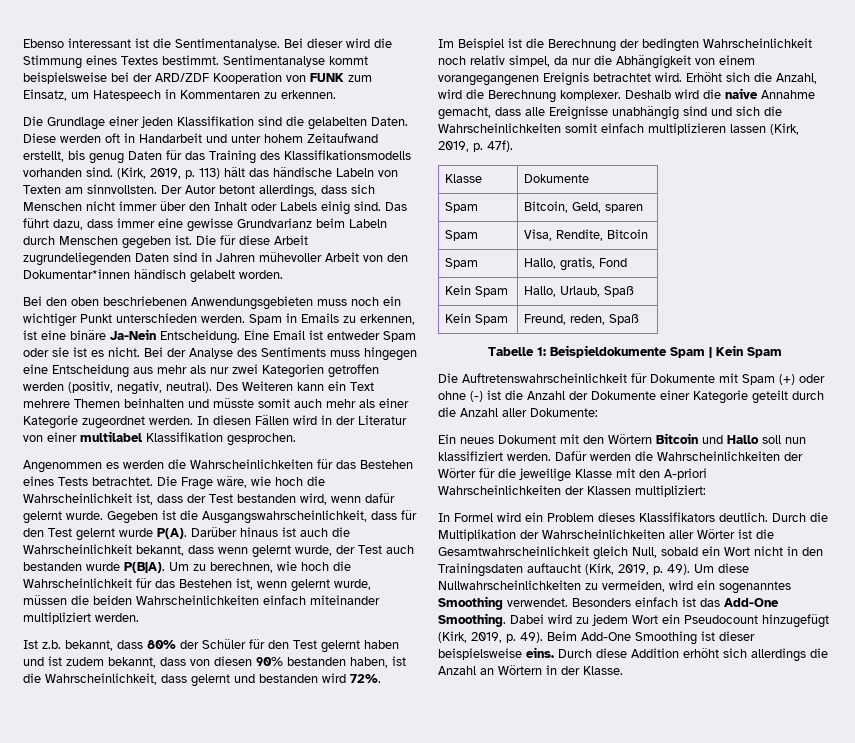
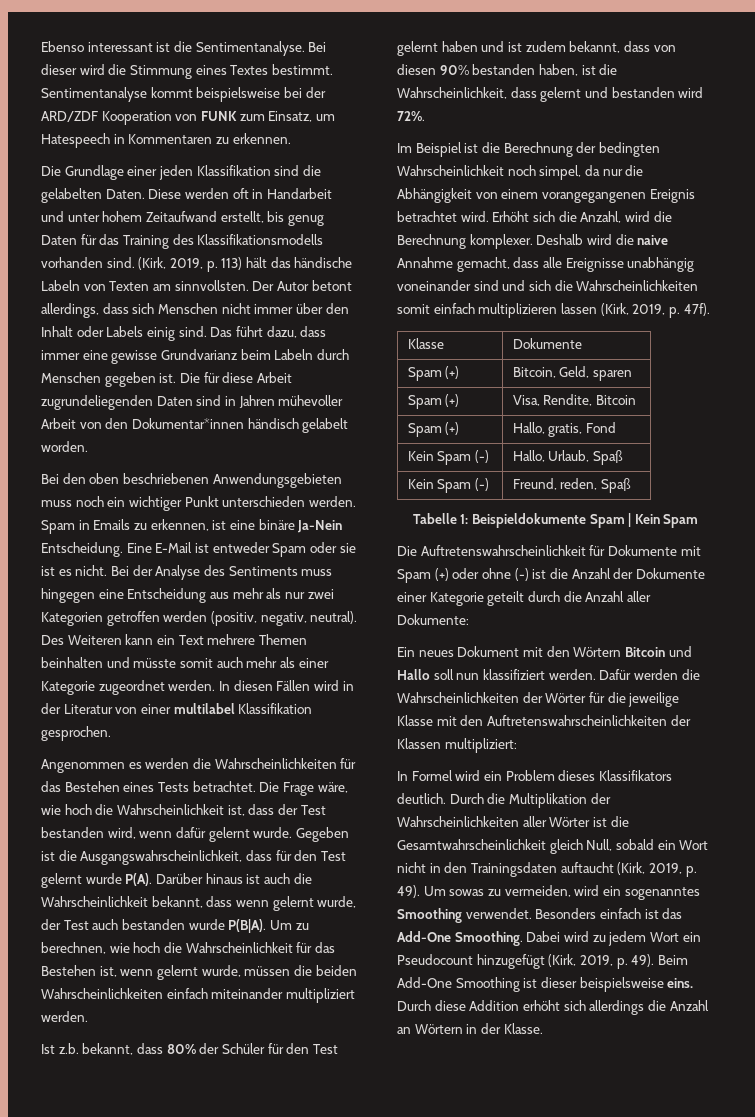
- Eine Email ist entweder Spam oder sie ist es nicht.
+ Eine E-Mail ist entweder Spam oder sie ist es nicht.
- Im Beispiel ist die Berechnung der bedingten Wahrscheinlichkeit noch relativ simpel, da nur die Abhängigkeit von einem vorangegangenen Ereignis betrachtet wird.
+ Im Beispiel ist die Berechnung der bedingten Wahrscheinlichkeit noch simpel, da nur die Abhängigkeit von einem vorangegangenen Ereignis betrachtet wird.
- Deshalb wird die naive Annahme gemacht, dass alle Ereignisse unabhängig sind und sich die Wahrscheinlichkeiten somit einfach multiplizieren lassen (Kirk, 2019, p. 47f).
+ Deshalb wird die naive Annahme gemacht, dass alle Ereignisse unabhängig voneinander sind und sich die Wahrscheinlichkeiten somit einfach multiplizieren lassen (Kirk, 2019, p. 47f).
- Spam | Bitcoin, Geld, sparen
+ Spam (+) | Bitcoin, Geld, sparen
- Spam | Visa, Rendite, Bitcoin
+ Spam (+) | Visa, Rendite, Bitcoin
- Spam | Hallo, gratis, Fond
+ Spam (+) | Hallo, gratis, Fond
- Kein Spam | Hallo, Urlaub, Spaß
+ Kein Spam (-) | Hallo, Urlaub, Spaß
- Kein Spam | Freund, reden, Spaß
+ Kein Spam (-) | Freund, reden, Spaß
- Dafür werden die Wahrscheinlichkeiten der Wörter für die jeweilige Klasse mit den A-priori Wahrscheinlichkeiten der Klassen multipliziert:
+ Dafür werden die Wahrscheinlichkeiten der Wörter für die jeweilige Klasse mit den Auftretenswahrscheinlichkeiten der Klassen multipliziert:
- Um diese Nullwahrscheinlichkeiten zu vermeiden, wird ein sogenanntes Smoothing verwendet.
+ Um sowas zu vermeiden, wird ein sogenanntes Smoothing verwendet.

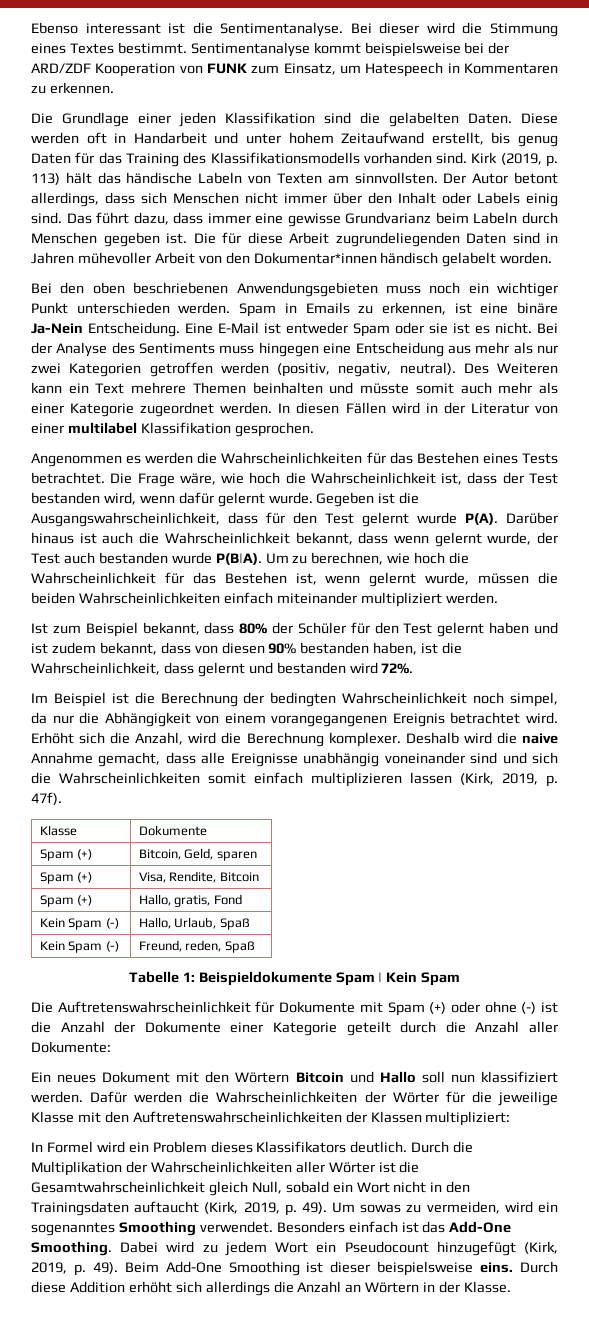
- (Kirk, 2019, p. 113) hält das händische Labeln von Texten am sinnvollsten.
+ Kirk (2019, p. 113) hält das händische Labeln von Texten am sinnvollsten.
- Ist z.b. bekannt, dass 80% der Schüler für den Test gelernt haben und ist zudem bekannt, dass von diesen 90% bestanden haben, ist die Wahrscheinlichkeit, dass gelernt und bestanden wird 72%.
+ Ist zum Beispiel bekannt, dass 80% der Schüler für den Test gelernt haben und ist zudem bekannt, dass von diesen 90% bestanden haben, ist die Wahrscheinlichkeit, dass gelernt und bestanden wird 72%.

